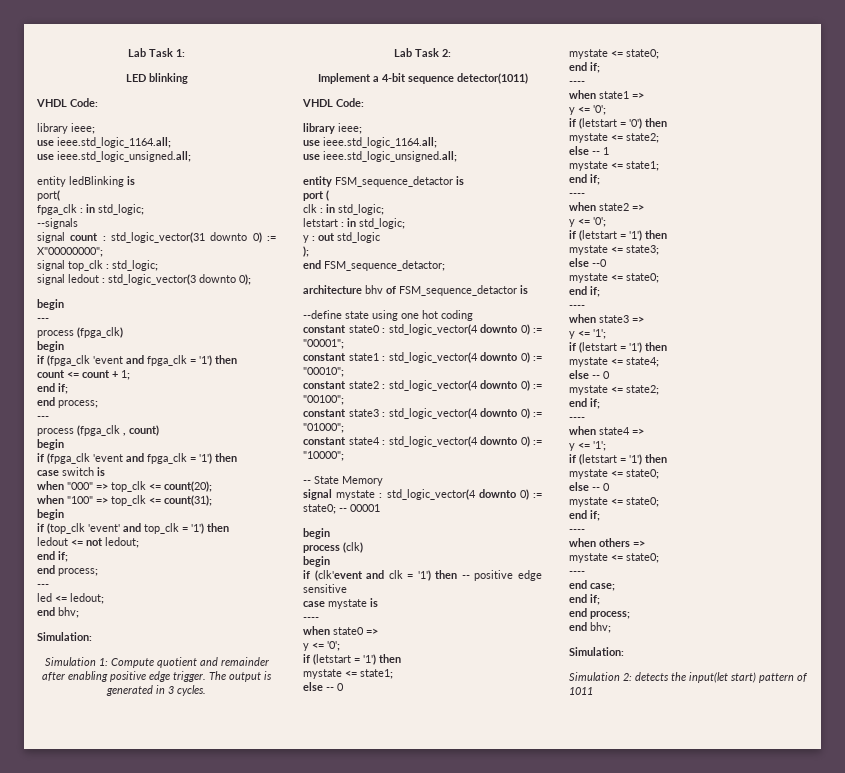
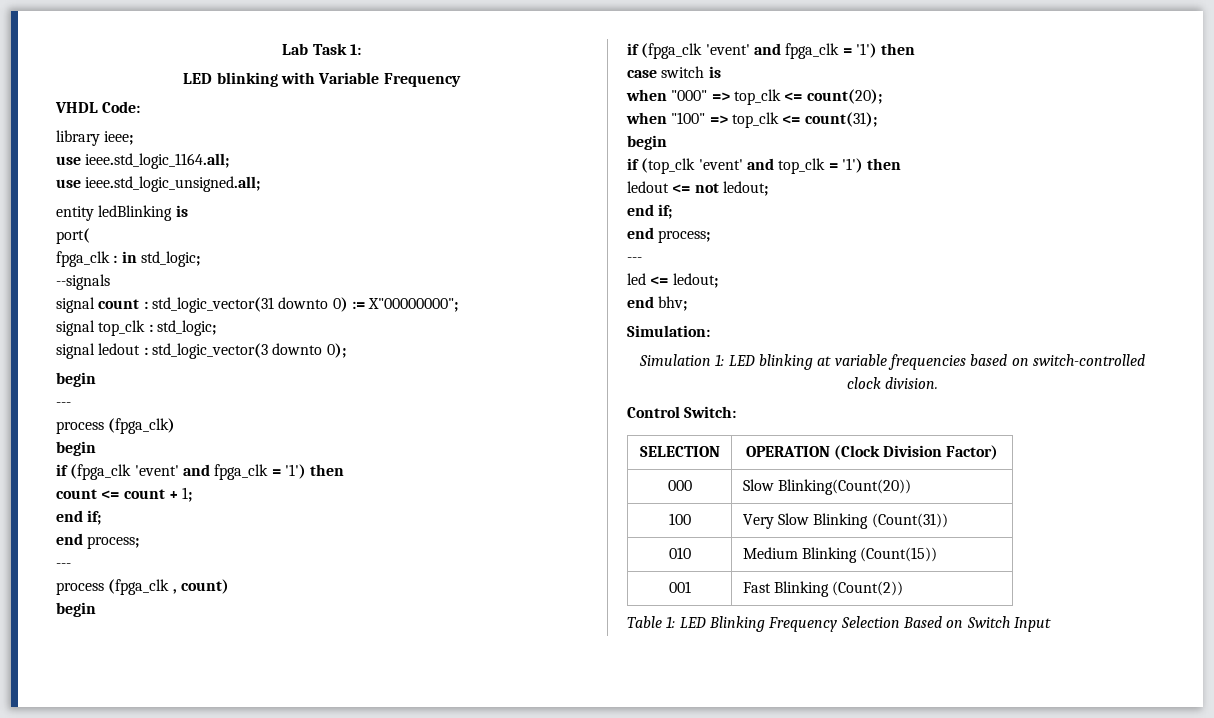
- LED blinking
+ LED blinking with Variable Frequency
  process (fpga_clk)
  begin
- if (fpga_clk 'event and fpga_clk = '1') then
+ if (fpga_clk 'event' and fpga_clk = '1') then
  process (fpga_clk , count)
  begin
- if (fpga_clk 'event and fpga_clk = '1') then
+ if (fpga_clk 'event' and fpga_clk = '1') then
- Simulation 1: Compute quotient and remainder after enabling positive edge trigger. The output is generated in 3 cycles.
- Lab Task 2:
- Implement a 4-bit sequence detector(1011)
- VHDL Code:
- library ieee;
- use ieee.std_logic_1164.all;
- use ieee.std_logic_unsigned.all;
- entity FSM_sequence_detactor is
- port (
- clk : in std_logic;
- letstart : in std_logic;
- y : out std_logic
- );
- end FSM_sequence_detactor;
- architecture bhv of FSM_sequence_detactor is
- --define state using one hot coding
- constant state0 : std_logic_vector(4 downto 0) := "00001";
- constant state1 : std_logic_vector(4 downto 0) := "00010";
- constant state2 : std_logic_vector(4 downto 0) := "00100";
- constant state3 : std_logic_vector(4 downto 0) := "01000";
- constant state4 : std_logic_vector(4 downto 0) := "10000";
- -- State Memory
- signal mystate : std_logic_vector(4 downto 0) := state0; -- 00001
- begin
- process (clk)
- begin
- if (clk'event and clk = '1') then -- positive edge sensitive
- case mystate is
- ----
- when state0 =>
- y <= '0';
- if (letstart = '1') then
- mystate <= state1;
- else -- 0
- mystate <= state0;
- end if;
- ----
- when state1 =>
- y <= '0';
- if (letstart = '0') then
- mystate <= state2;
- else -- 1
- mystate <= state1;
- end if;
- ----
- when state2 =>
- y <= '0';
- if (letstart = '1') then
- mystate <= state3;
- else --0
- mystate <= state0;
- end if;
- ----
- when state3 =>
- y <= '1';
- if (letstart = '1') then
- mystate <= state4;
- else -- 0
- mystate <= state2;
- end if;
- ----
- when state4 =>
- y <= '1';
- if (letstart = '1') then
- mystate <= state0;
- else -- 0
- mystate <= state0;
- end if;
- ----
- when others =>
- mystate <= state0;
- ----
- end case;
- end if;
- end process;
- end bhv;
- Simulation:
- Simulation 2: detects the input(let start) pattern of 1011
+ Simulation 1: LED blinking at variable frequencies based on switch-controlled clock division.
+ Control Switch:
+ SELECTION | OPERATION (Clock Division Factor)
+ 000 | Slow Blinking(Count(20))
+ 100 | Very Slow Blinking (Count(31))
+ 010 | Medium Blinking (Count(15))
+ 001 | Fast Blinking (Count(2))
+ Table 1: LED Blinking Frequency Selection Based on Switch Input

